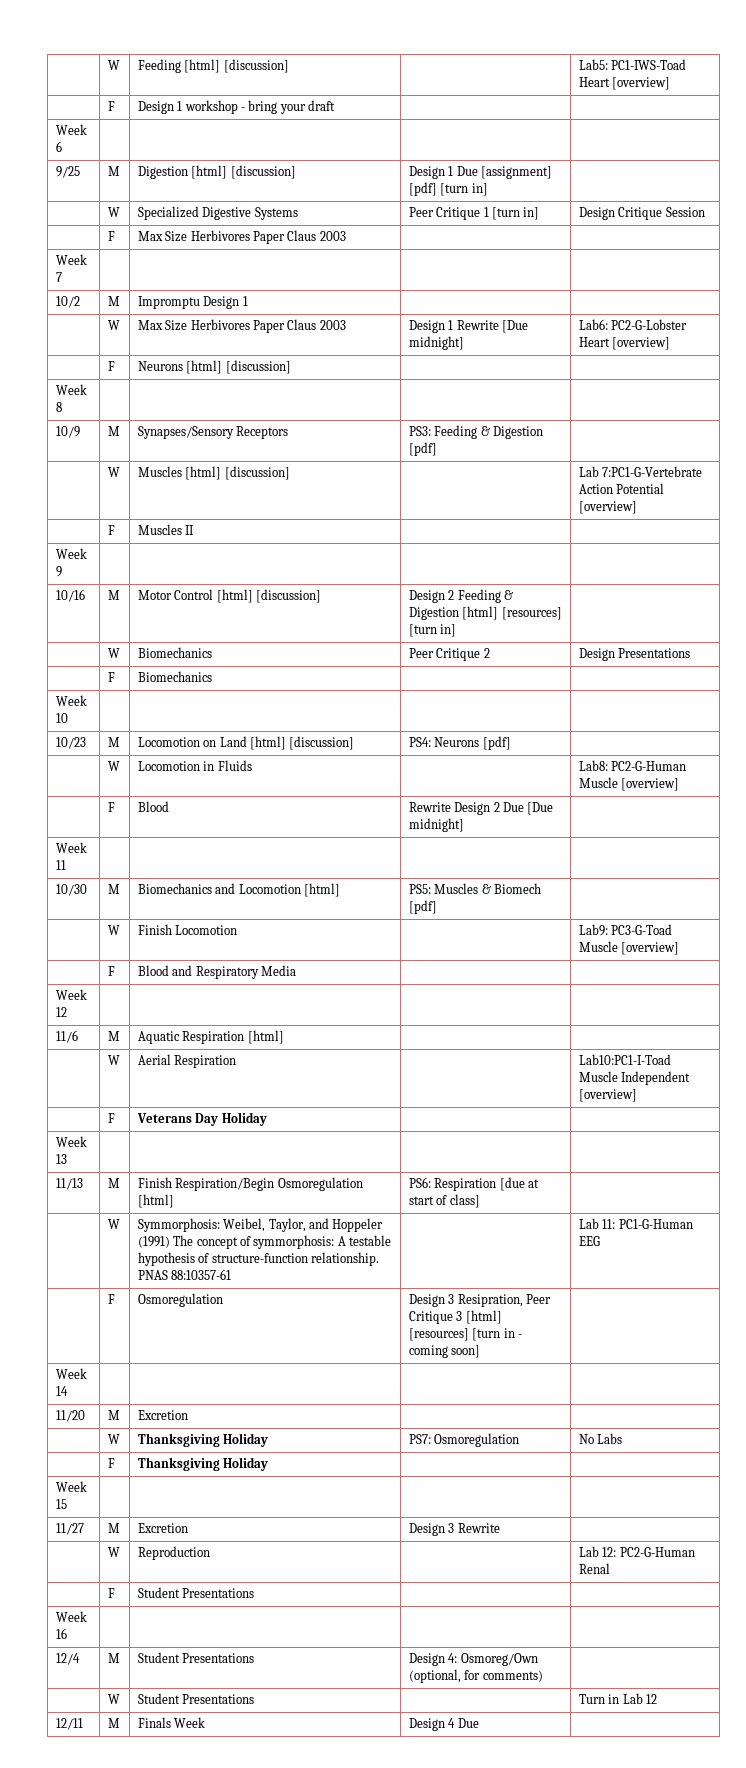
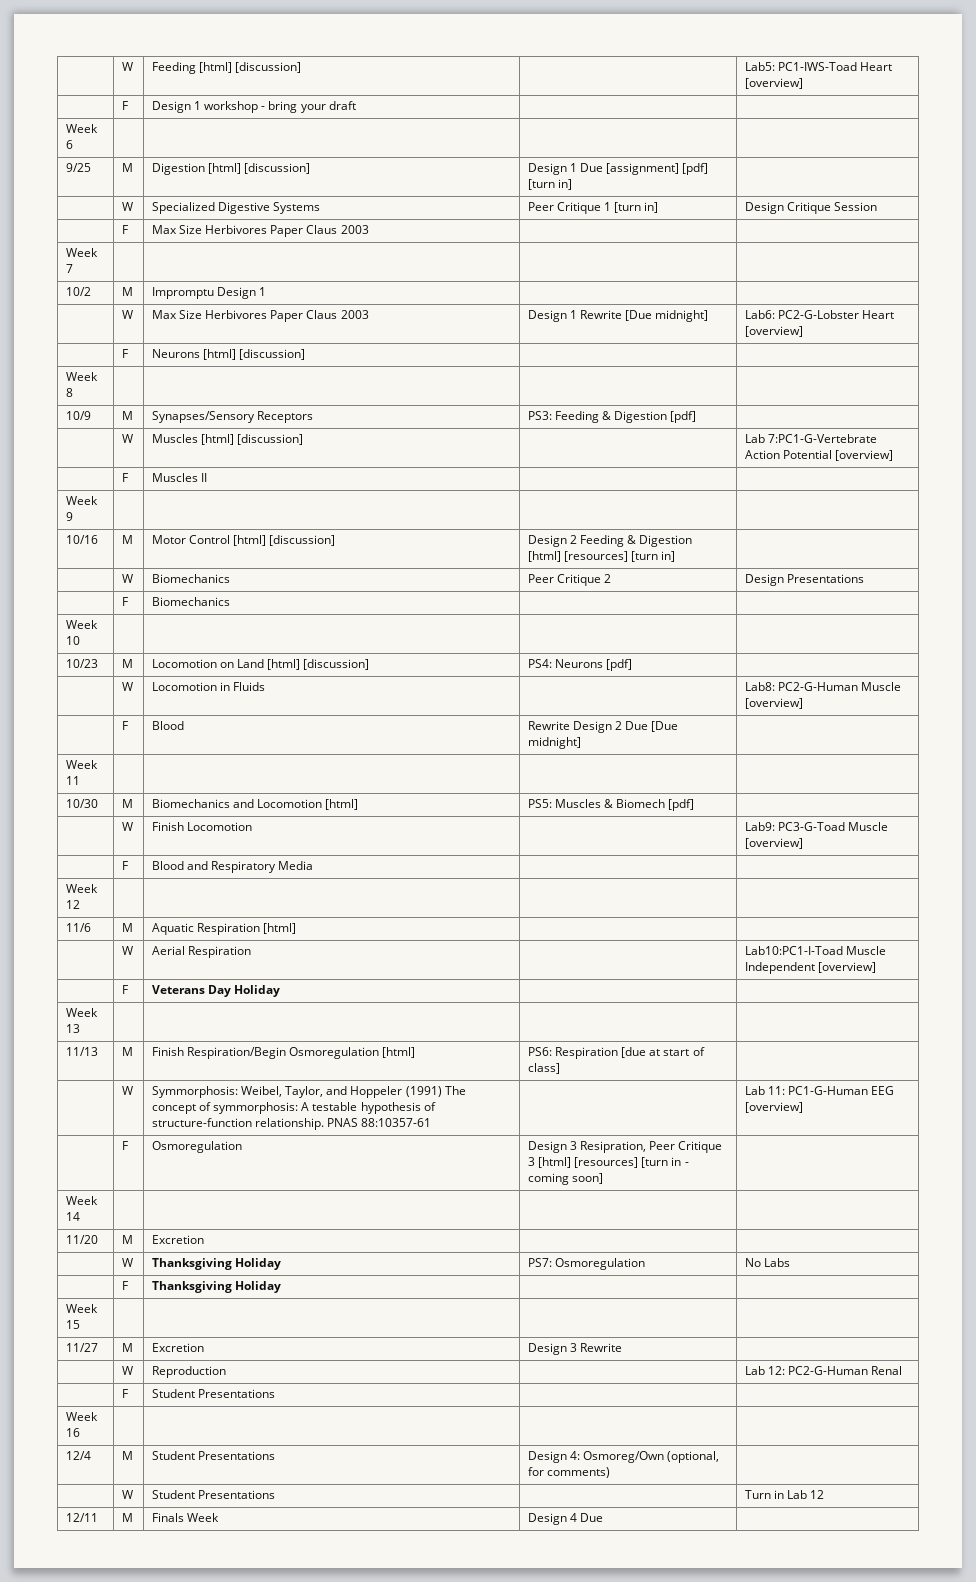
- | W | Symmorphosis: Weibel, Taylor, and Hoppeler (1991) The concept of symmorphosis: A testable hypothesis of structure-function relationship. PNAS 88:10357-61 | | Lab 11: PC1-G-Human EEG
+ | W | Symmorphosis: Weibel, Taylor, and Hoppeler (1991) The concept of symmorphosis: A testable hypothesis of structure-function relationship. PNAS 88:10357-61 | | Lab 11: PC1-G-Human EEG [overview]

